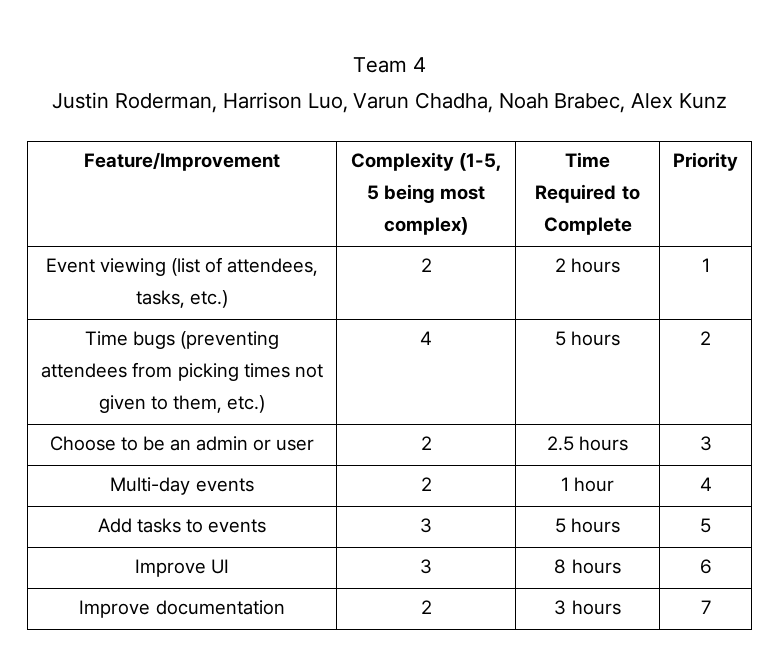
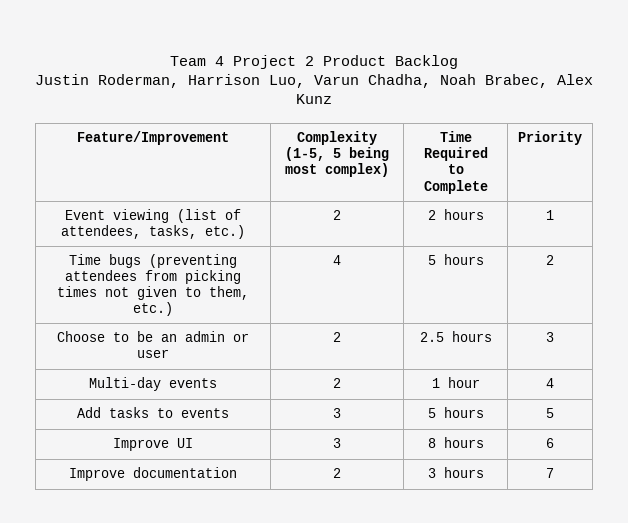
- Team 4
+ Team 4 Project 2 Product Backlog

